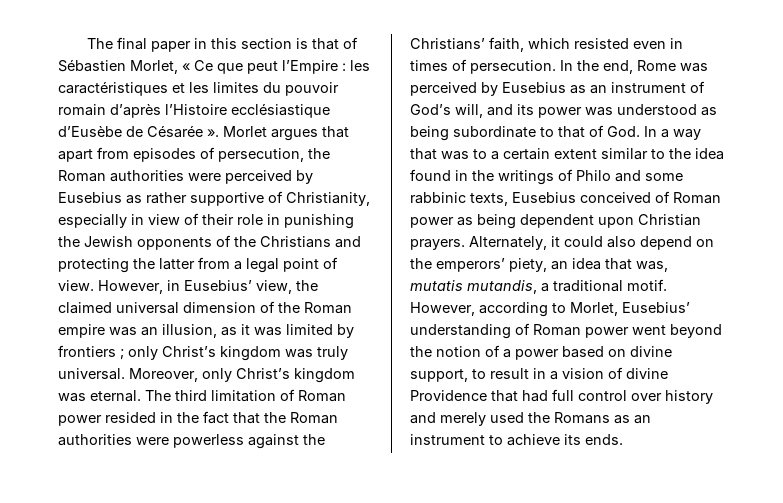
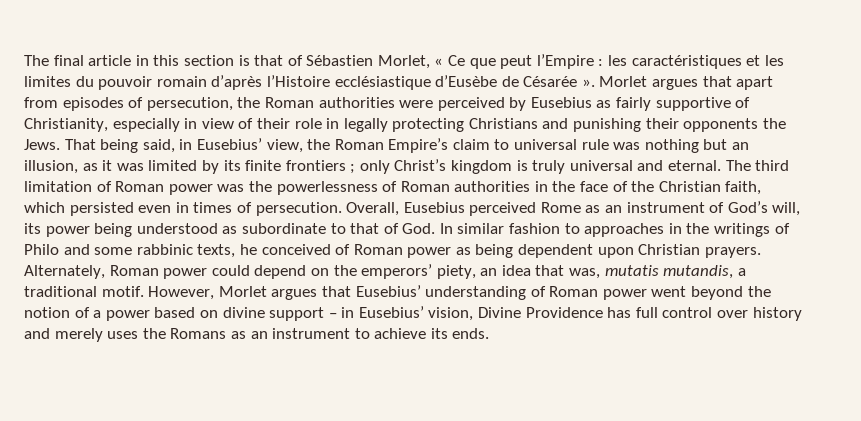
- The final paper in this section is that of Sébastien Morlet, « Ce que peut l’Empire : les caractéristiques et les limites du pouvoir romain d’après l’Histoire ecclésiastique d’Eusèbe de Césarée ».
+ The final article in this section is that of Sébastien Morlet, « Ce que peut l’Empire : les caractéristiques et les limites du pouvoir romain d’après l’Histoire ecclésiastique d’Eusèbe de Césarée ».
- Morlet argues that apart from episodes of persecution, the Roman authorities were perceived by Eusebius as rather supportive of Christianity, especially in view of their role in punishing the Jewish opponents of the Christians and protecting the latter from a legal point of view. However, in Eusebius’ view, the claimed universal dimension of the Roman empire was an illusion, as it was limited by frontiers ; only Christ’s kingdom was truly universal. Moreover, only Christ’s kingdom was eternal.
+ Morlet argues that apart from episodes of persecution, the Roman authorities were perceived by Eusebius as fairly supportive of Christianity, especially in view of their role in legally protecting Christians and punishing their opponents the Jews. That being said, in Eusebius’ view, the Roman Empire’s claim to universal rule was nothing but an illusion, as it was limited by its finite frontiers ; only Christ’s kingdom is truly universal and eternal.
- The third limitation of Roman power resided in the fact that the Roman authorities were powerless against the Christians’ faith, which resisted even in times of persecution.
+ The third limitation of Roman power was the powerlessness of Roman authorities in the face of the Christian faith, which persisted even in times of persecution.
- In the end, Rome was perceived by Eusebius as an instrument of God’s will, and its power was understood as being subordinate to that of God. In a way that was to a certain extent similar to the idea found in the writings of Philo and some rabbinic texts, Eusebius conceived of Roman power as being dependent upon Christian prayers.
+ Overall, Eusebius perceived Rome as an instrument of God’s will, its power being understood as subordinate to that of God. In similar fashion to approaches in the writings of Philo and some rabbinic texts, he conceived of Roman power as being dependent upon Christian prayers.
- Alternately, it could also depend on the emperors’ piety, an idea that was, mutatis mutandis, a traditional motif.
+ Alternately, Roman power could depend on the emperors’ piety, an idea that was, mutatis mutandis, a traditional motif.
- However, according to Morlet, Eusebius’ understanding of Roman power went beyond the notion of a power based on divine support, to result in a vision of divine Providence that had full control over history and merely used the Romans as an instrument to achieve its ends.
+ However, Morlet argues that Eusebius’ understanding of Roman power went beyond the notion of a power based on divine support – in Eusebius’ vision, Divine Providence has full control over history and merely uses the Romans as an instrument to achieve its ends.

